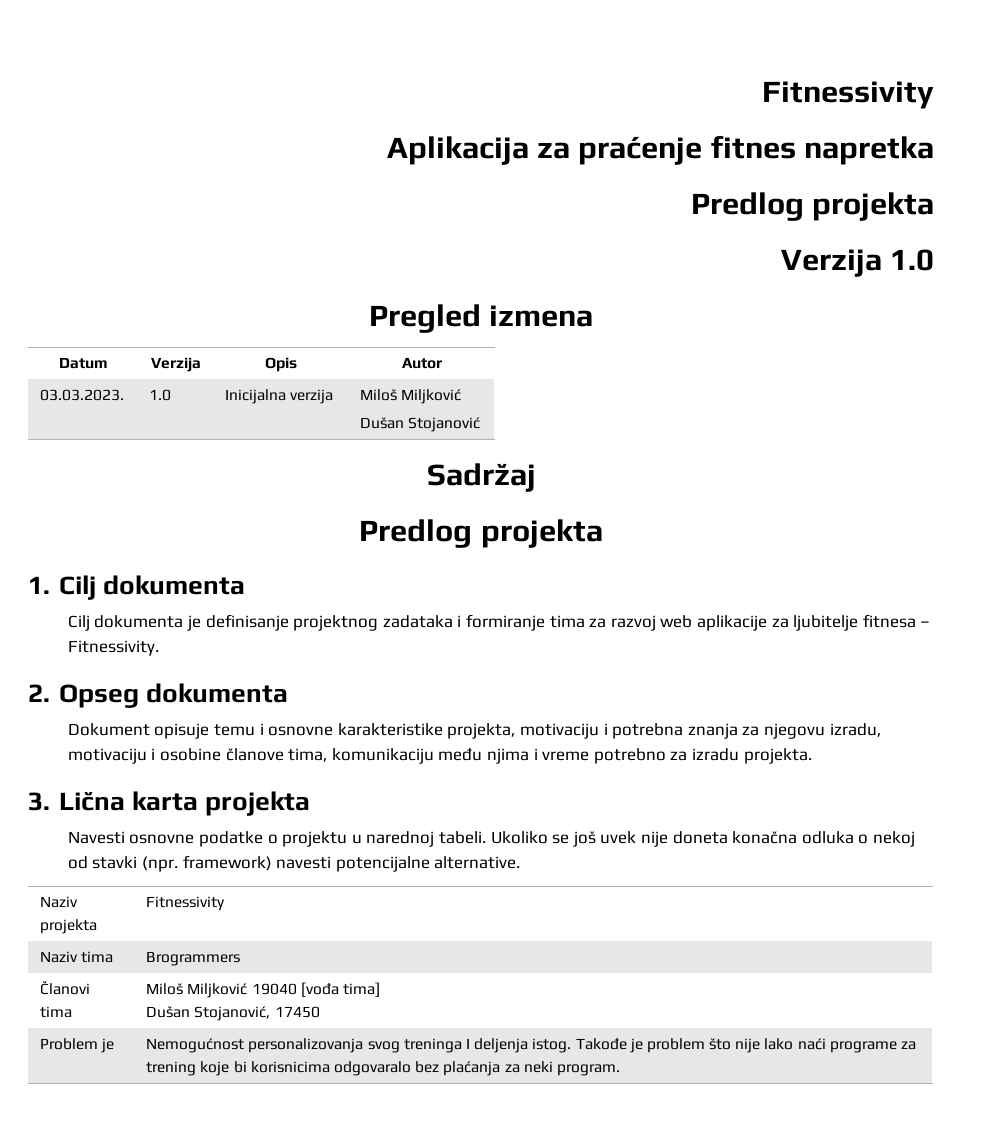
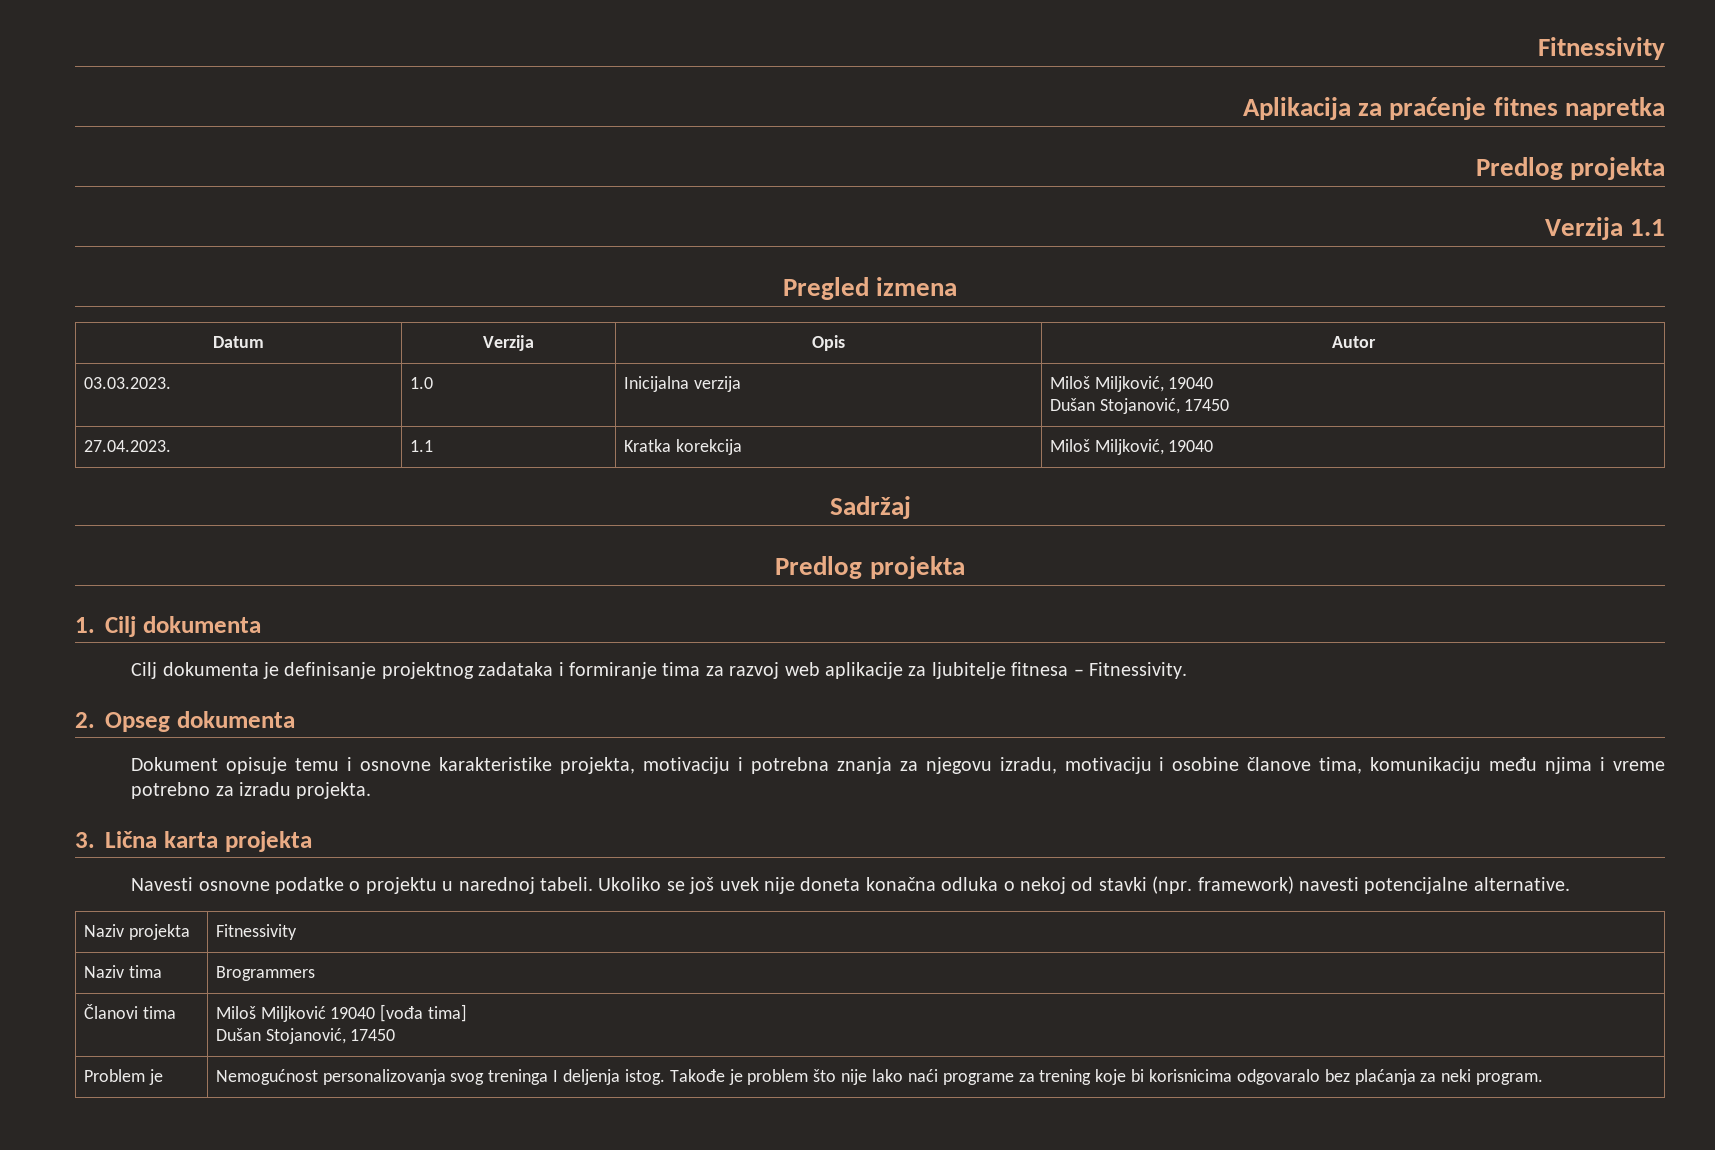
- Verzija 1.0
+ Verzija 1.1
- 03.03.2023. | 1.0 | Inicijalna verzija | Miloš Miljković
- Dušan Stojanović
+ 03.03.2023. | 1.0 | Inicijalna verzija | Miloš Miljković, 19040
+ Dušan Stojanović, 17450
+ 27.04.2023. | 1.1 | Kratka korekcija | Miloš Miljković, 19040

